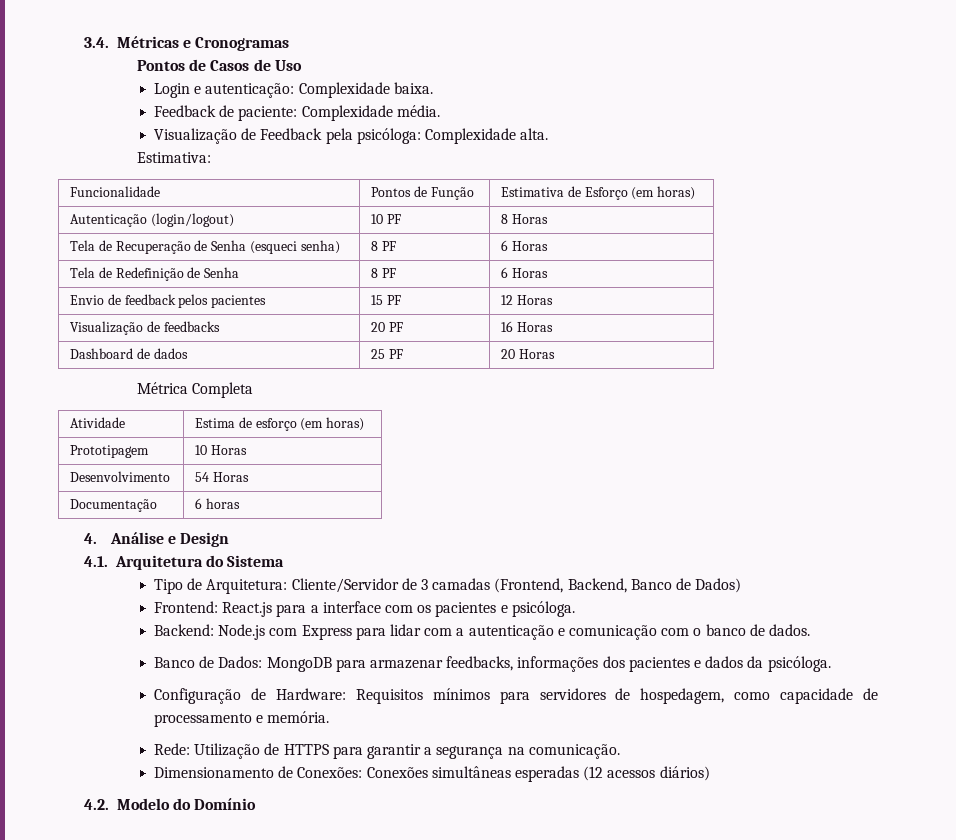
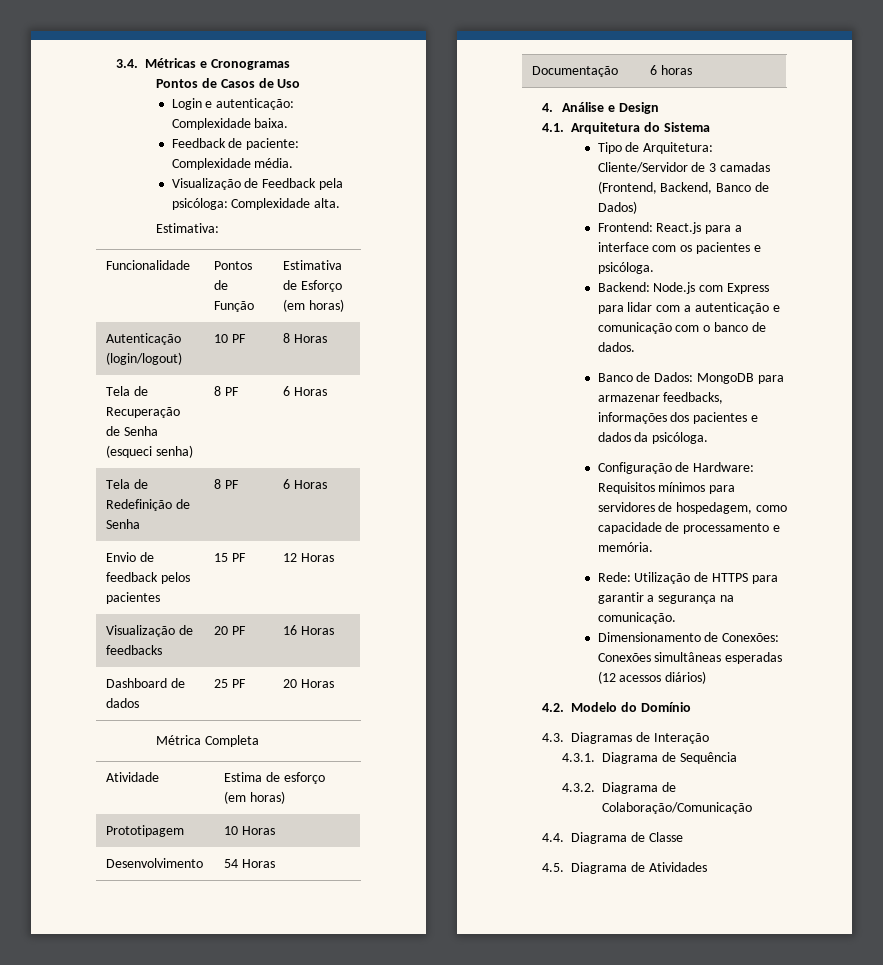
+ 4.3. Diagramas de Interação
+ 4.3.1. Diagrama de Sequência
+ 4.3.2. Diagrama de Colaboração/Comunicação
+ 4.4. Diagrama de Classe
+ 4.5. Diagrama de Atividades

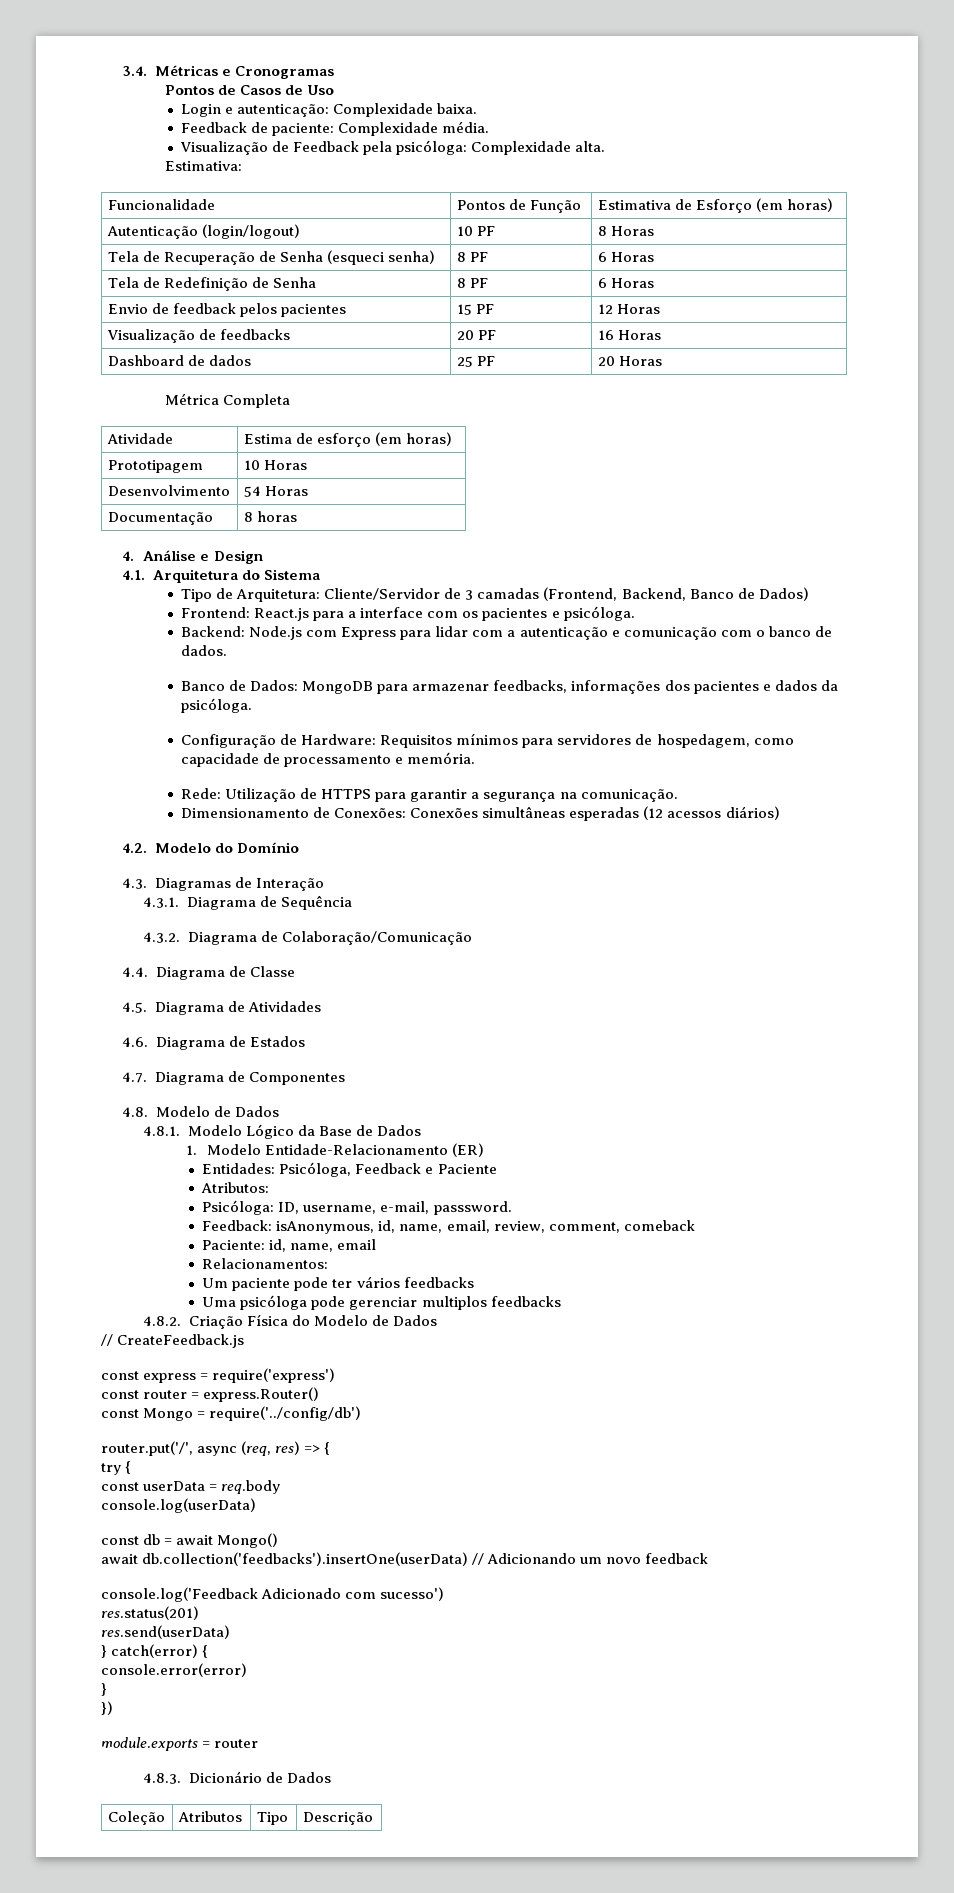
- Documentação | 6 horas
+ Documentação | 8 horas
+ 4.6. Diagrama de Estados
+ 4.7. Diagrama de Componentes
+ 4.8. Modelo de Dados
+ 4.8.1. Modelo Lógico da Base de Dados
+ 1. Modelo Entidade-Relacionamento (ER)
+ Entidades: Psicóloga, Feedback e Paciente
+ Atributos:
+ Psicóloga: ID, username, e-mail, passsword.
+ Feedback: isAnonymous, id, name, email, review, comment, comeback
+ Paciente: id, name, email
+ Relacionamentos:
+ Um paciente pode ter vários feedbacks
+ Uma psicóloga pode gerenciar multiplos feedbacks
+ 4.8.2. Criação Física do Modelo de Dados
+ // CreateFeedback.js
+ const express = require('express')
+ const router = express.Router()
+ const Mongo = require('../config/db')
+ router.put('/', async (req, res) => {
+ try {
+ const userData = req.body
+ console.log(userData)
+ const db = await Mongo()
+ await db.collection('feedbacks').insertOne(userData) // Adicionando um novo feedback
+ console.log('Feedback Adicionado com sucesso')
+ res.status(201)
+ res.send(userData)
+ } catch(error) {
+ console.error(error)
+ }
+ })
+ module.exports = router
+ 4.8.3. Dicionário de Dados
+ Coleção | Atributos | Tipo | Descrição

